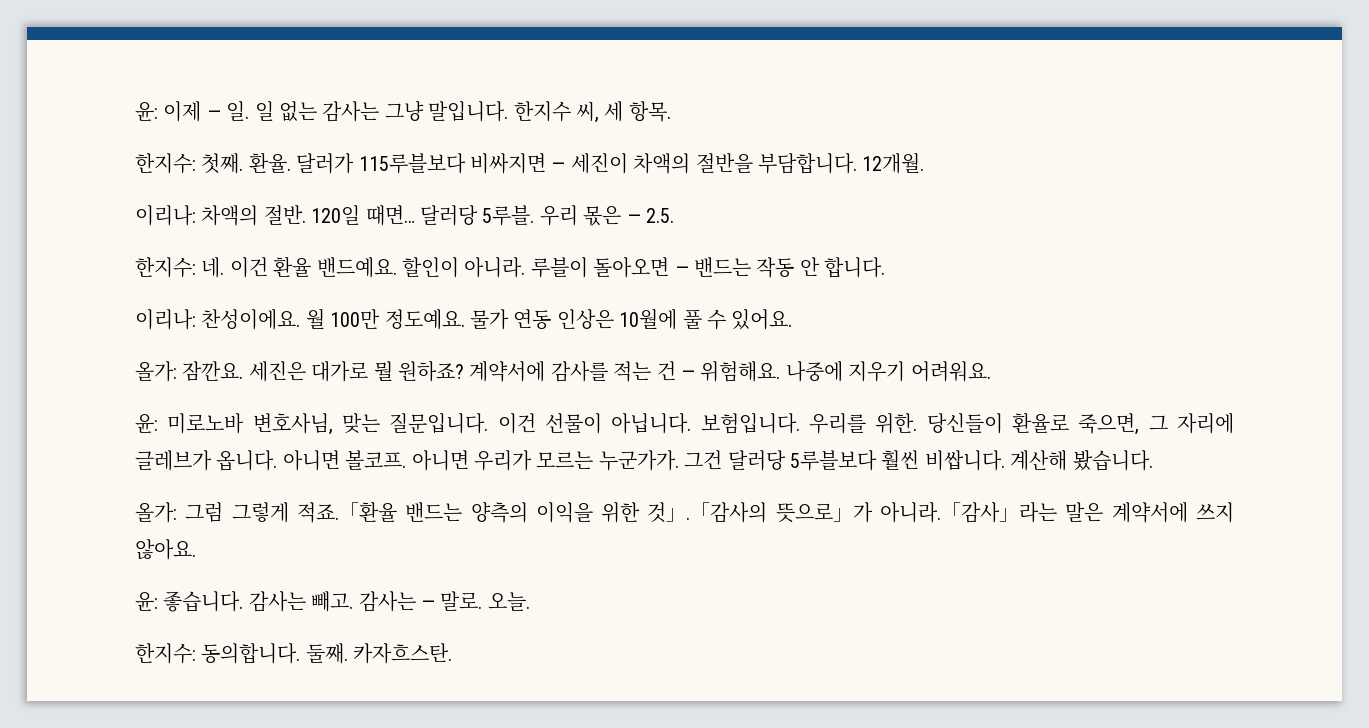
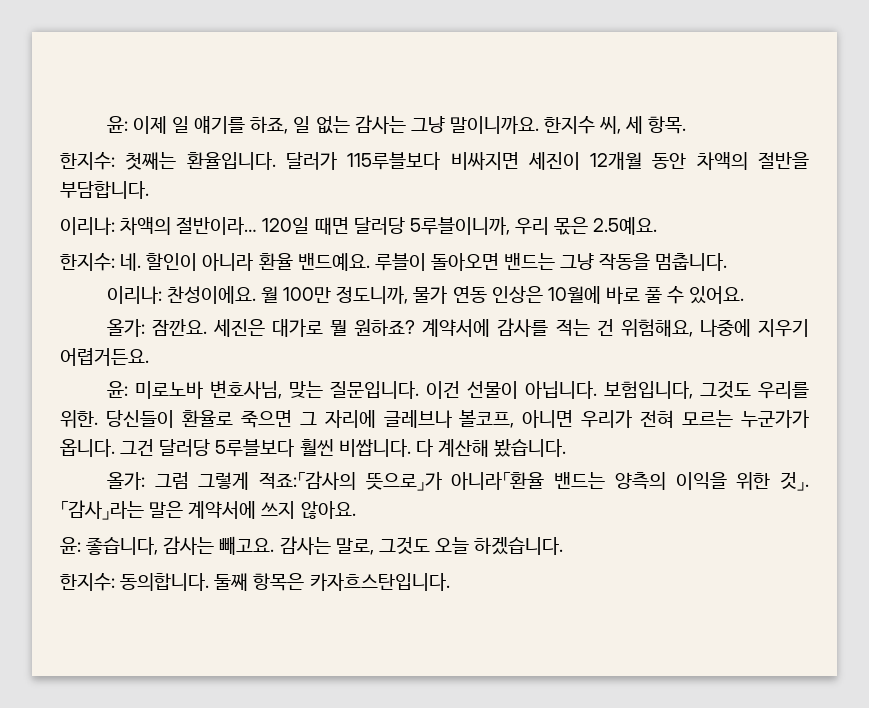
- 윤: 이제 — 일. 일 없는 감사는 그냥 말입니다.
+ 윤: 이제 일 얘기를 하죠, 일 없는 감사는 그냥 말이니까요.
- 한지수: 첫째. 환율.
+ 한지수: 첫째는 환율입니다.
- 달러가 115루블보다 비싸지면 — 세진이 차액의 절반을 부담합니다. 12개월.
+ 달러가 115루블보다 비싸지면 세진이 12개월 동안 차액의 절반을 부담합니다.
- 이리나: 차액의 절반. 120일 때면… 달러당 5루블. 우리 몫은 — 2.5.
- 한지수: 네. 이건 환율 밴드예요. 할인이 아니라. 루블이 돌아오면 — 밴드는 작동 안 합니다.
+ 이리나: 차액의 절반이라… 120일 때면 달러당 5루블이니까, 우리 몫은 2.5예요.
+ 한지수: 네. 할인이 아니라 환율 밴드예요. 루블이 돌아오면 밴드는 그냥 작동을 멈춥니다.
- 월 100만 정도예요. 물가 연동 인상은 10월에 풀 수 있어요.
+ 월 100만 정도니까, 물가 연동 인상은 10월에 바로 풀 수 있어요.
- 계약서에 감사를 적는 건 — 위험해요. 나중에 지우기 어려워요.
+ 계약서에 감사를 적는 건 위험해요, 나중에 지우기 어렵거든요.
- 보험입니다. 우리를 위한.
+ 보험입니다, 그것도 우리를 위한.
- 당신들이 환율로 죽으면, 그 자리에 글레브가 옵니다. 아니면 볼코프. 아니면 우리가 모르는 누군가가.
+ 당신들이 환율로 죽으면 그 자리에 글레브나 볼코프, 아니면 우리가 전혀 모르는 누군가가 옵니다.
- 계산해 봤습니다.
+ 다 계산해 봤습니다.
- 올가: 그럼 그렇게 적죠.「환율 밴드는 양측의 이익을 위한 것」.
+ 올가: 그럼 그렇게 적죠:「감사의 뜻으로」가 아니라「환율 밴드는 양측의 이익을 위한 것」.
- 「감사의 뜻으로」가 아니라.「감사」라는 말은 계약서에 쓰지 않아요.
+ 「감사」라는 말은 계약서에 쓰지 않아요.
- 윤: 좋습니다. 감사는 빼고. 감사는 — 말로. 오늘.
+ 윤: 좋습니다, 감사는 빼고요. 감사는 말로, 그것도 오늘 하겠습니다.
- 둘째. 카자흐스탄.
+ 둘째 항목은 카자흐스탄입니다.

